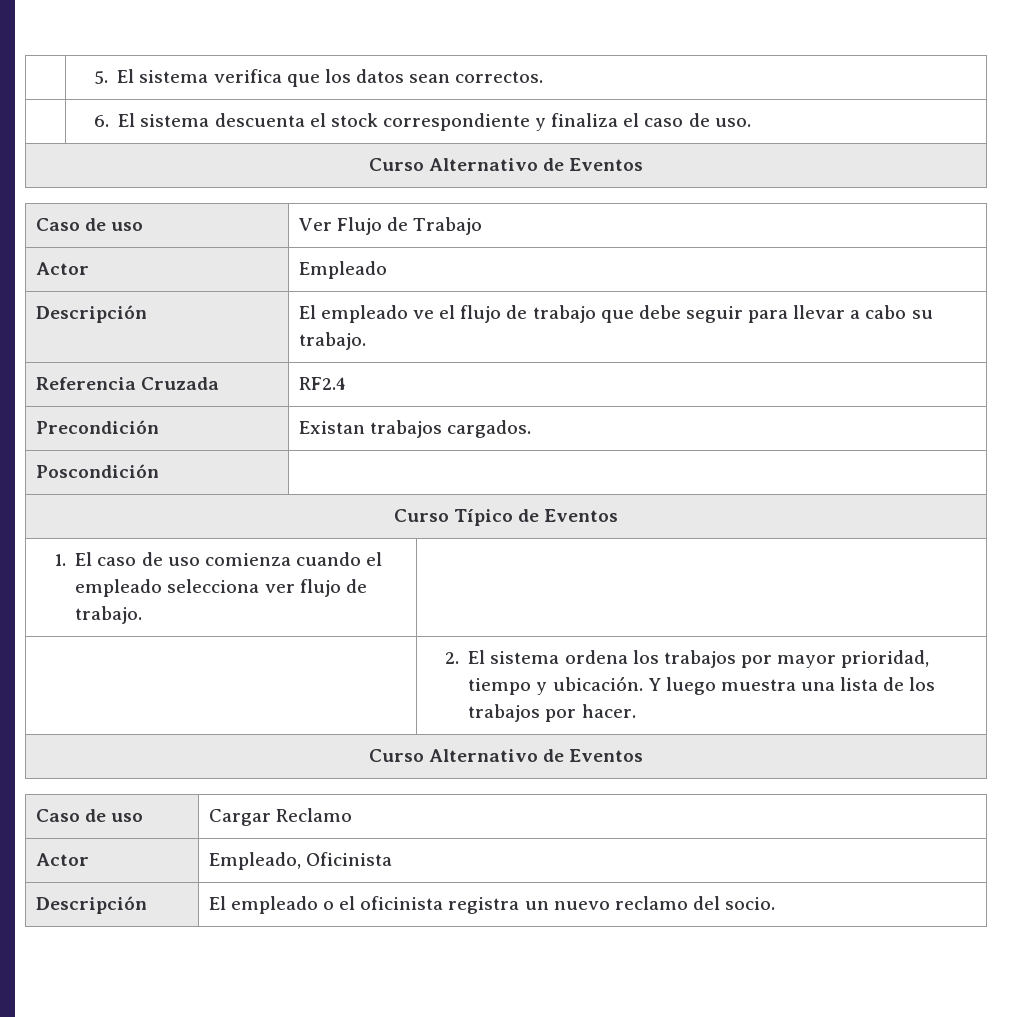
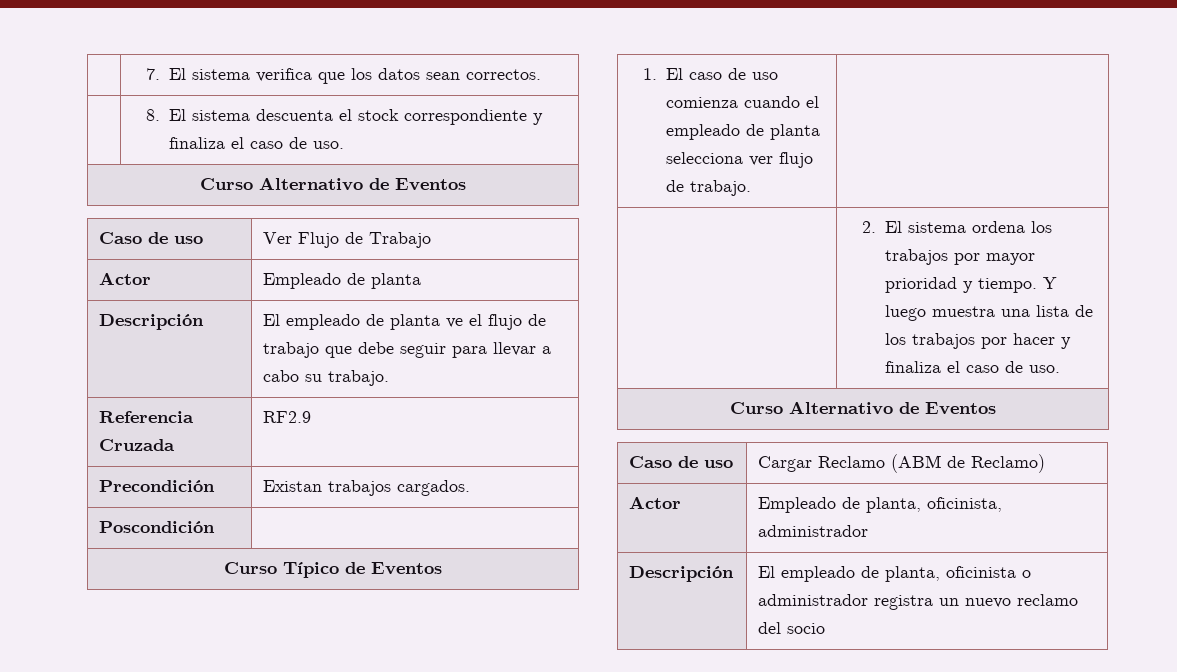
- | 5. El sistema verifica que los datos sean correctos.
+ | 7. El sistema verifica que los datos sean correctos.
- | 6. El sistema descuenta el stock correspondiente y finaliza el caso de uso.
+ | 8. El sistema descuenta el stock correspondiente y finaliza el caso de uso.
- Actor | Empleado
- Descripción | El empleado ve el flujo de trabajo que debe seguir para llevar a cabo su trabajo.
+ Actor | Empleado de planta
+ Descripción | El empleado de planta ve el flujo de trabajo que debe seguir para llevar a cabo su trabajo.
- Referencia Cruzada | RF2.4
+ Referencia Cruzada | RF2.9
- 1. El caso de uso comienza cuando el empleado selecciona ver flujo de trabajo. |
+ 1. El caso de uso comienza cuando el empleado de planta selecciona ver flujo de trabajo. |
- | 2. El sistema ordena los trabajos por mayor prioridad, tiempo y ubicación. Y luego muestra una lista de los trabajos por hacer.
+ | 2. El sistema ordena los trabajos por mayor prioridad y tiempo. Y luego muestra una lista de los trabajos por hacer y finaliza el caso de uso.
- Caso de uso | Cargar Reclamo
- Actor | Empleado, Oficinista
- Descripción | El empleado o el oficinista registra un nuevo reclamo del socio.
+ Caso de uso | Cargar Reclamo (ABM de Reclamo)
+ Actor | Empleado de planta, oficinista, administrador
+ Descripción | El empleado de planta, oficinista o administrador registra un nuevo reclamo del socio

